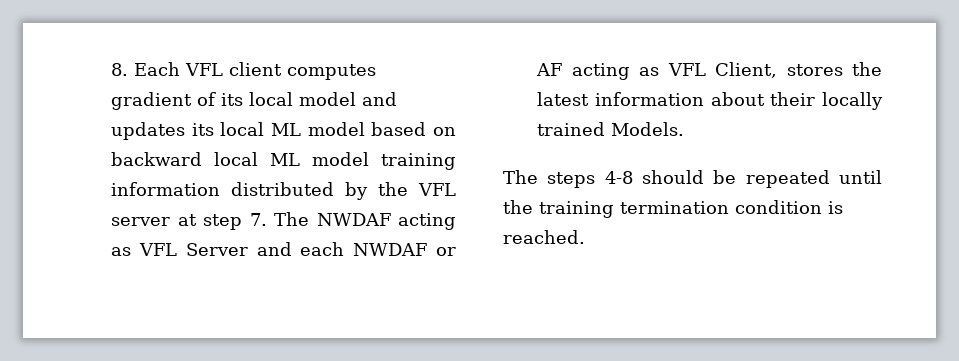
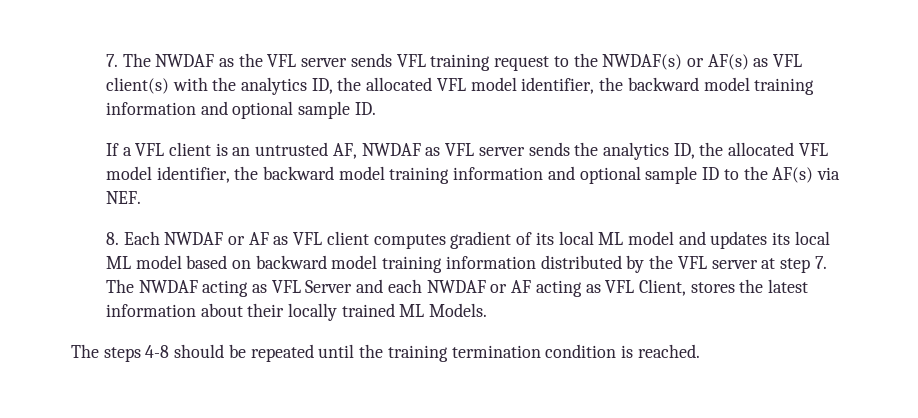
- 8. Each VFL client computes gradient of its local model and updates its local ML model based on backward local ML model training information distributed by the VFL server at step 7. The NWDAF acting as VFL Server and each NWDAF or AF acting as VFL Client, stores the latest information about their locally trained Models.
+ 7. The NWDAF as the VFL server sends VFL training request to the NWDAF(s) or AF(s) as VFL client(s) with the analytics ID, the allocated VFL model identifier, the backward model training information and optional sample ID.
+ If a VFL client is an untrusted AF, NWDAF as VFL server sends the analytics ID, the allocated VFL model identifier, the backward model training information and optional sample ID to the AF(s) via NEF.
+ 8. Each NWDAF or AF as VFL client computes gradient of its local ML model and updates its local ML model based on backward model training information distributed by the VFL server at step 7. The NWDAF acting as VFL Server and each NWDAF or AF acting as VFL Client, stores the latest information about their locally trained ML Models.

